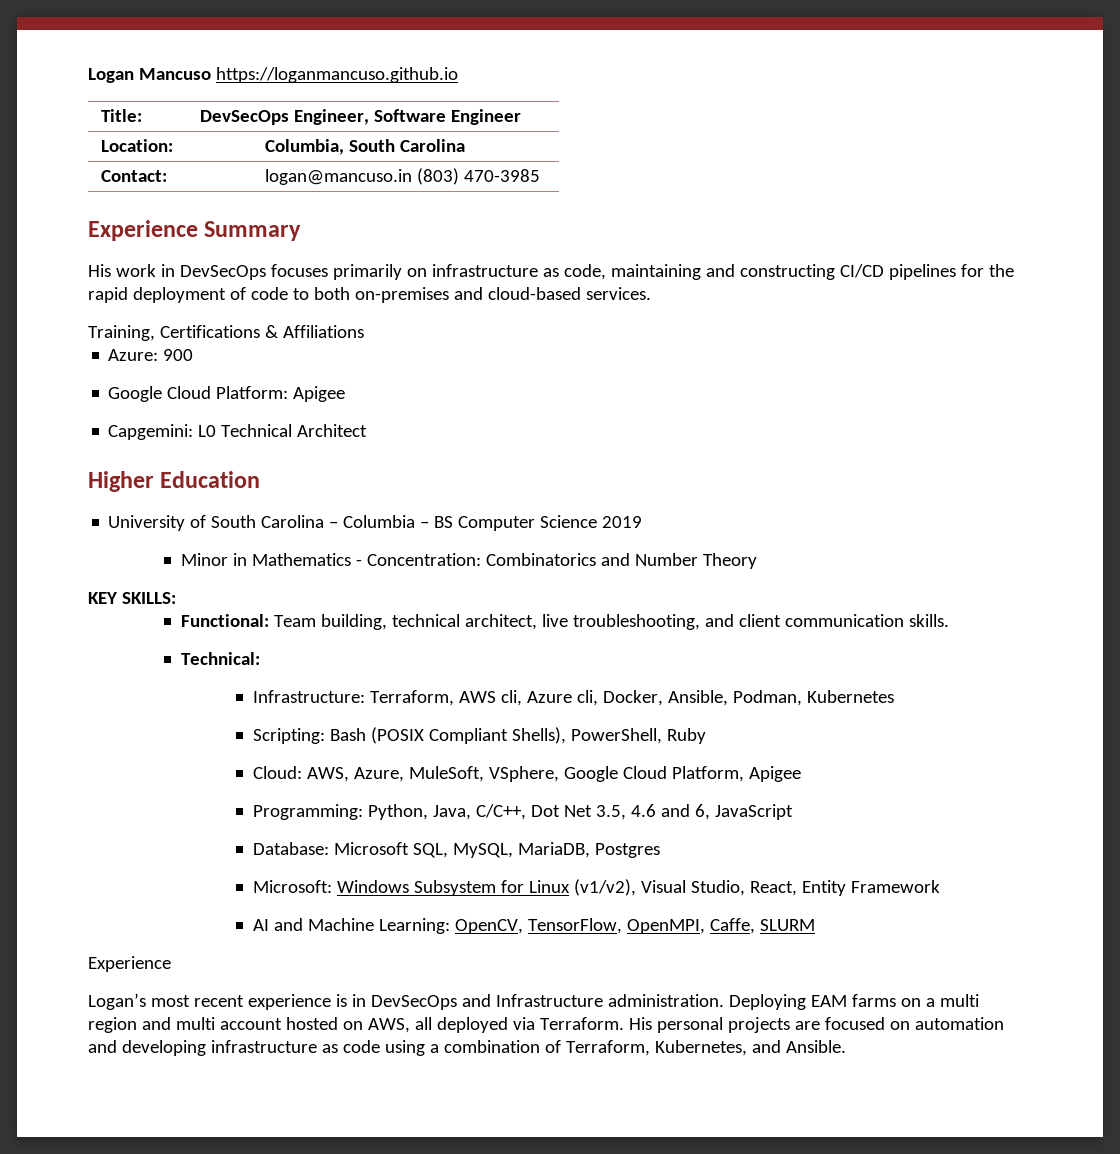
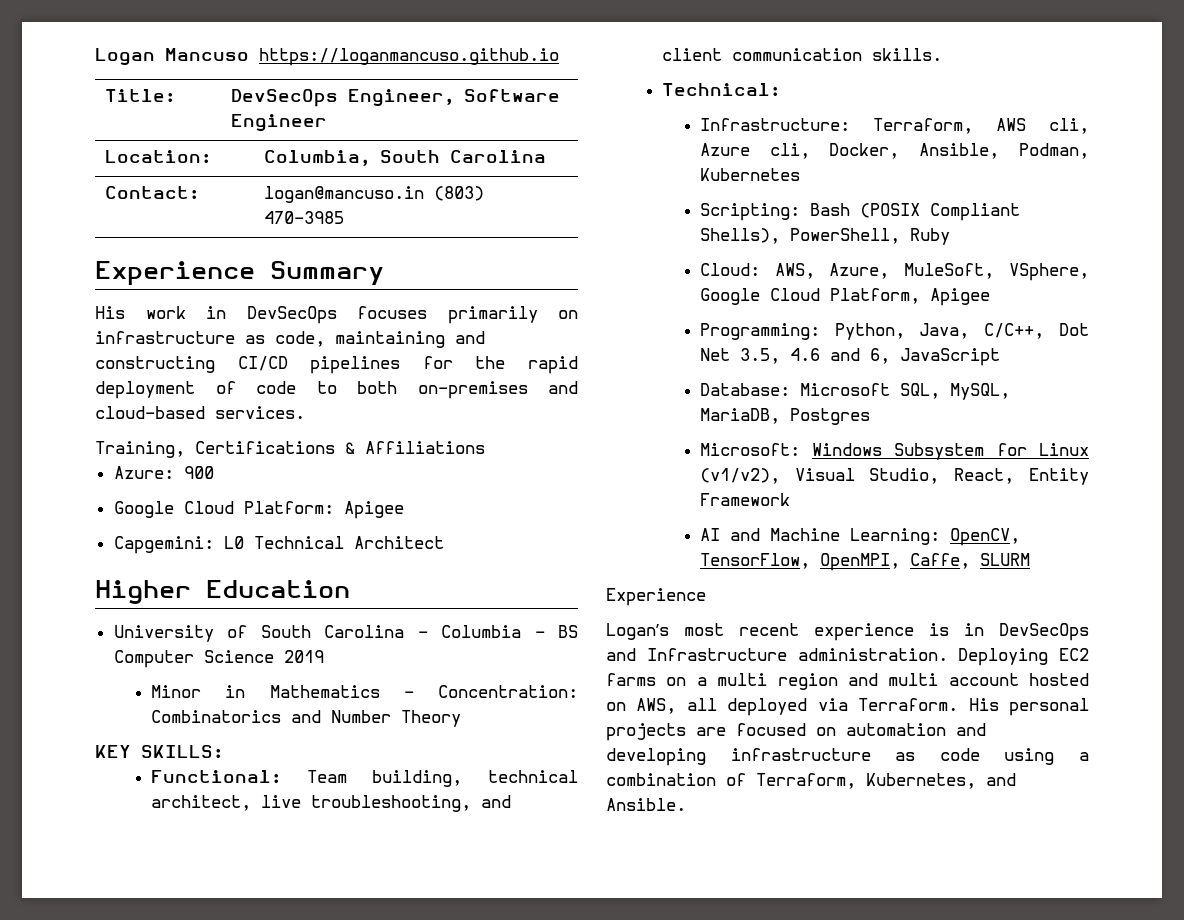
- Deploying EAM farms on a multi region and multi account hosted on AWS, all deployed via Terraform.
+ Deploying EC2 farms on a multi region and multi account hosted on AWS, all deployed via Terraform.

